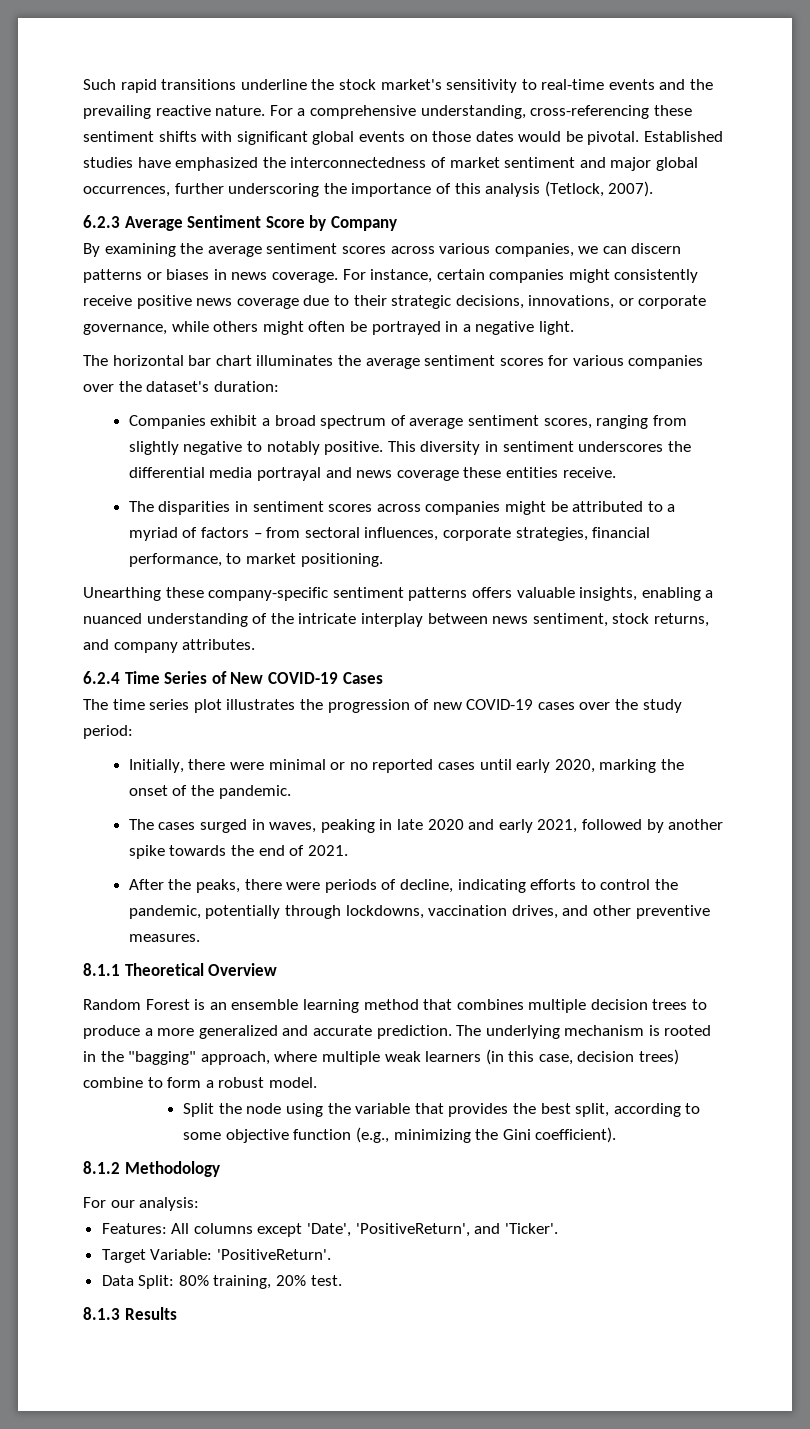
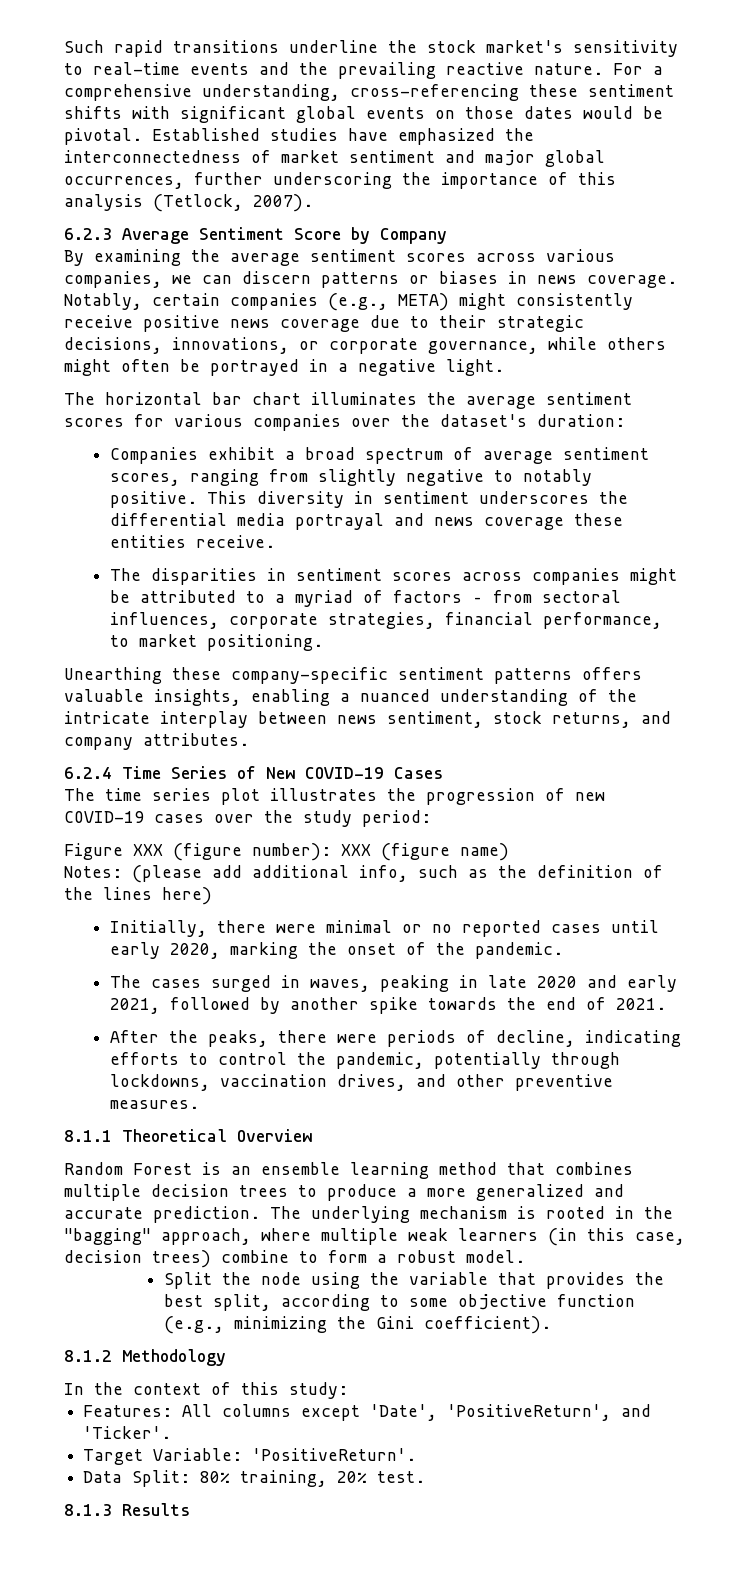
- For instance, certain companies might consistently receive positive news coverage due to their strategic decisions, innovations, or corporate governance, while others might often be portrayed in a negative light.
+ Notably, certain companies (e.g., META) might consistently receive positive news coverage due to their strategic decisions, innovations, or corporate governance, while others might often be portrayed in a negative light.
+ Figure XXX (figure number): XXX (figure name)
+ Notes: (please add additional info, such as the definition of the lines here)
- For our analysis:
+ In the context of this study:

